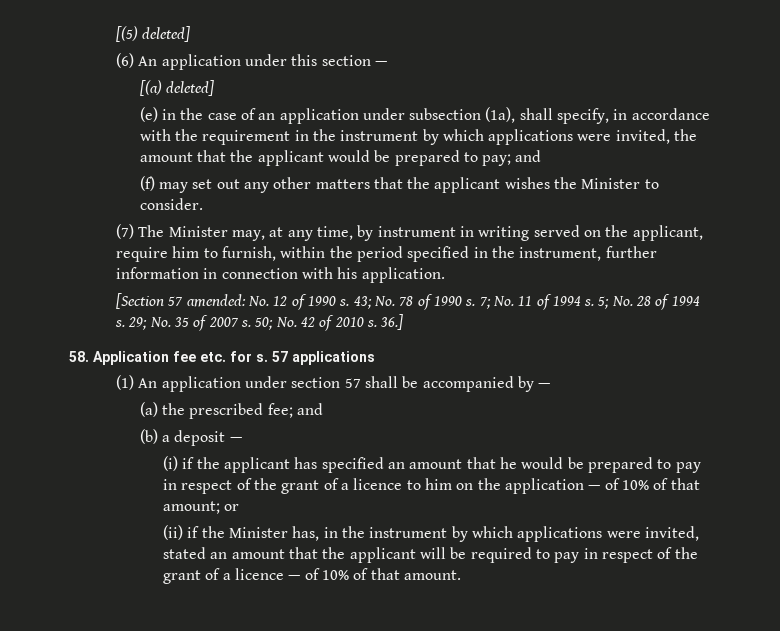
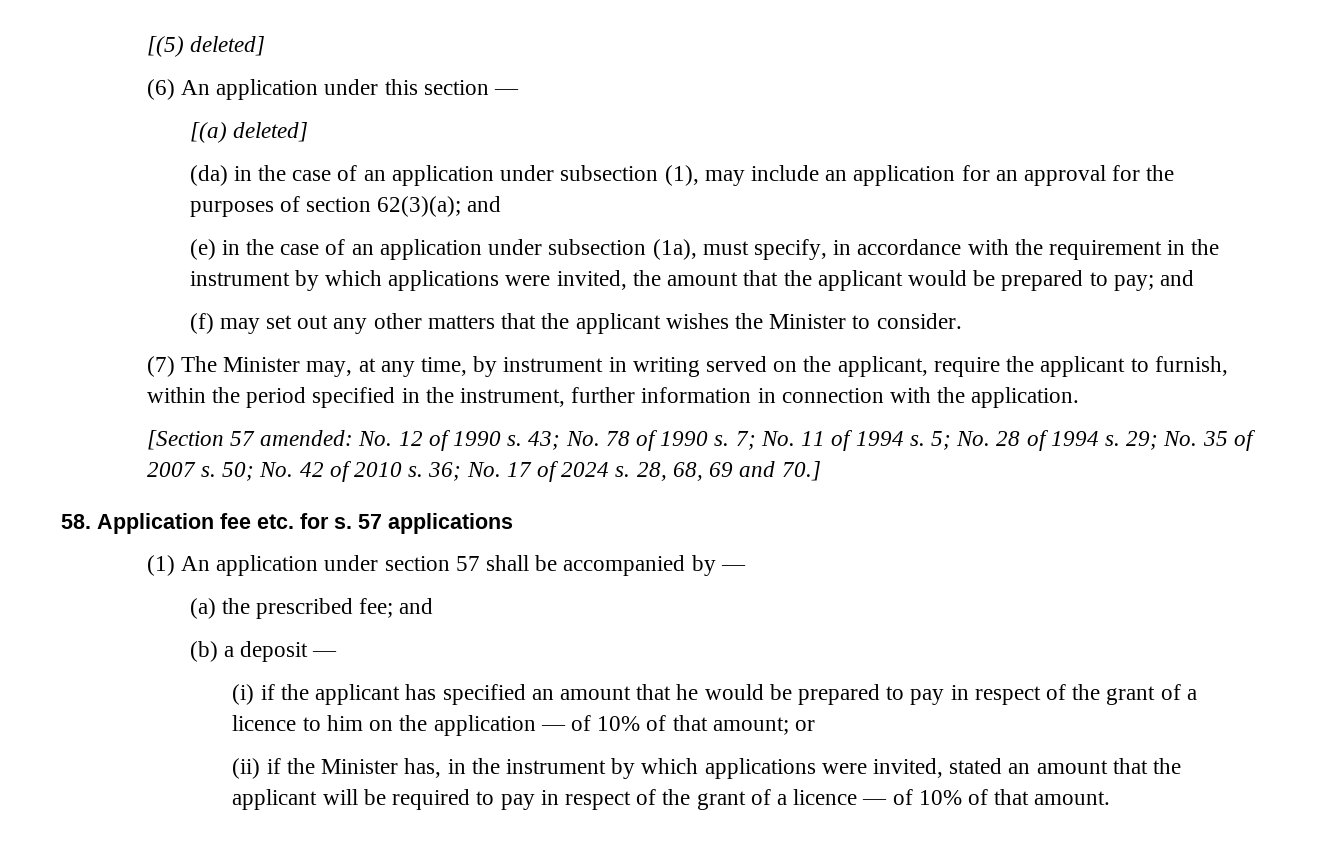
+ (da) in the case of an application under subsection (1), may include an application for an approval for the purposes of section 62(3)(a); and
- (e) in the case of an application under subsection (1a), shall specify, in accordance with the requirement in the instrument by which applications were invited, the amount that the applicant would be prepared to pay; and
+ (e) in the case of an application under subsection (1a), must specify, in accordance with the requirement in the instrument by which applications were invited, the amount that the applicant would be prepared to pay; and
- (7) The Minister may, at any time, by instrument in writing served on the applicant, require him to furnish, within the period specified in the instrument, further information in connection with his application.
+ (7) The Minister may, at any time, by instrument in writing served on the applicant, require the applicant to furnish, within the period specified in the instrument, further information in connection with the application.
- 36.]
+ 36; No. 17 of 2024 s. 28, 68, 69 and 70.]

